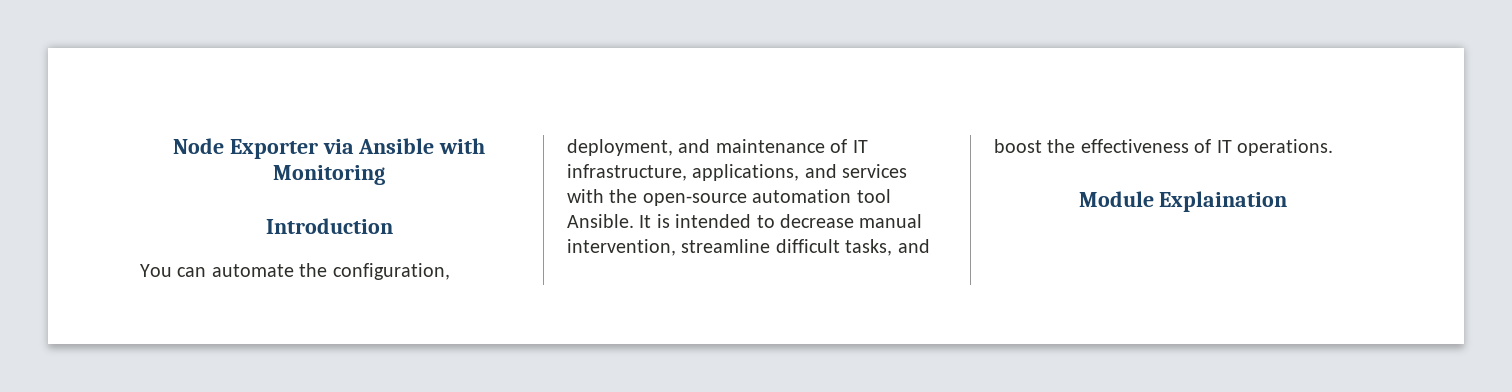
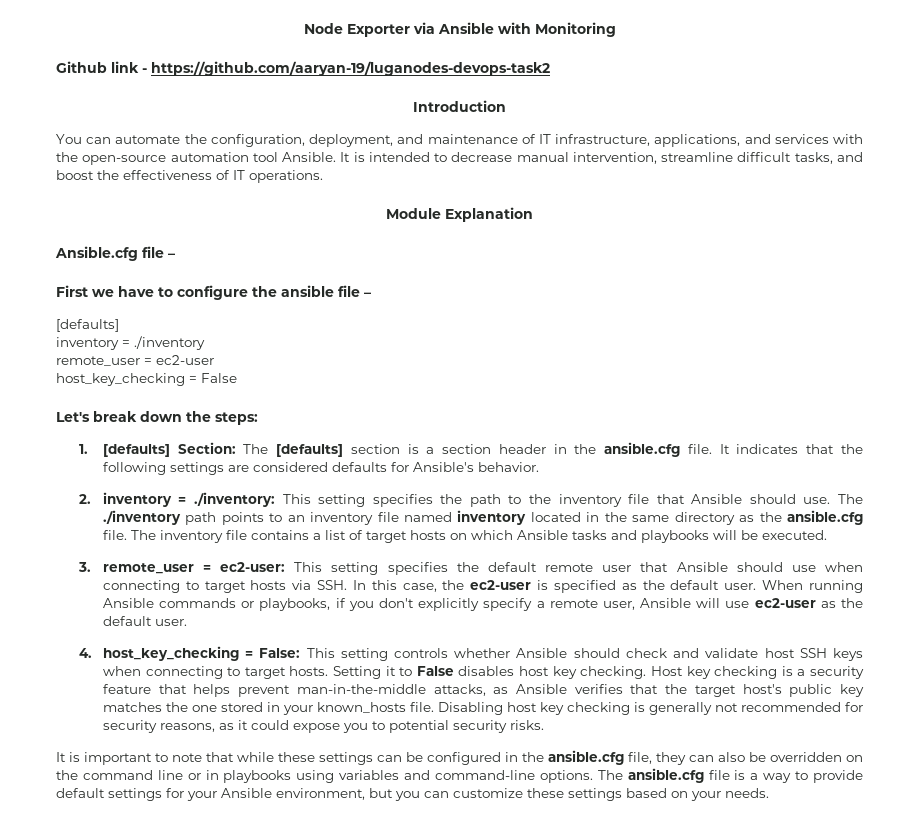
+ Github link - https://github.com/aaryan-19/luganodes-devops-task2
- Module Explaination
+ Module Explanation
+ Ansible.cfg file –
+ First we have to configure the ansible file –
+ [defaults]
+ inventory = ./inventory
+ remote_user = ec2-user
+ host_key_checking = False
+ Let's break down the steps:
+ 1. [defaults] Section: The [defaults] section is a section header in the ansible.cfg file. It indicates that the following settings are considered defaults for Ansible's behavior.
+ 2. inventory = ./inventory: This setting specifies the path to the inventory file that Ansible should use. The ./inventory path points to an inventory file named inventory located in the same directory as the ansible.cfg file. The inventory file contains a list of target hosts on which Ansible tasks and playbooks will be executed.
+ 3. remote_user = ec2-user: This setting specifies the default remote user that Ansible should use when connecting to target hosts via SSH. In this case, the ec2-user is specified as the default user. When running Ansible commands or playbooks, if you don't explicitly specify a remote user, Ansible will use ec2-user as the default user.
+ 4. host_key_checking = False: This setting controls whether Ansible should check and validate host SSH keys when connecting to target hosts. Setting it to False disables host key checking. Host key checking is a security feature that helps prevent man-in-the-middle attacks, as Ansible verifies that the target host's public key matches the one stored in your known_hosts file. Disabling host key checking is generally not recommended for security reasons, as it could expose you to potential security risks.
+ It is important to note that while these settings can be configured in the ansible.cfg file, they can also be overridden on the command line or in playbooks using variables and command-line options. The ansible.cfg file is a way to provide default settings for your Ansible environment, but you can customize these settings based on your needs.

